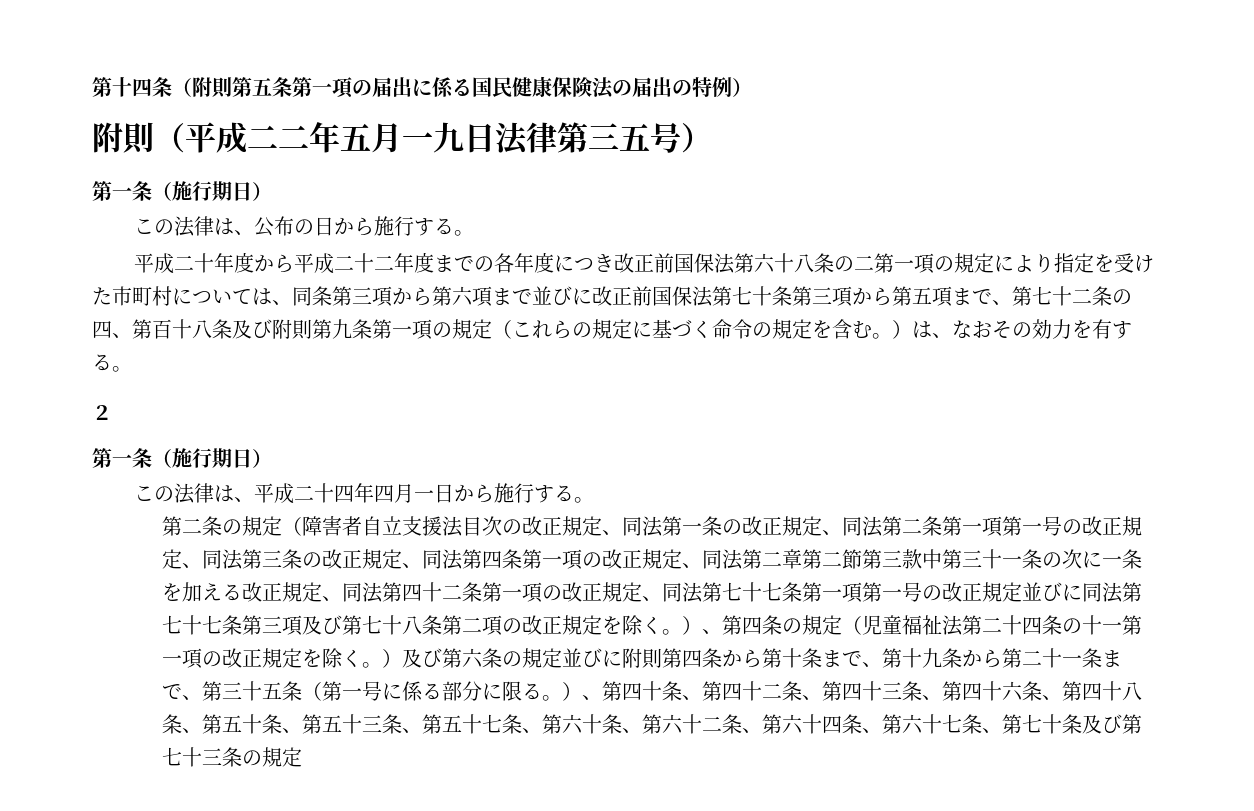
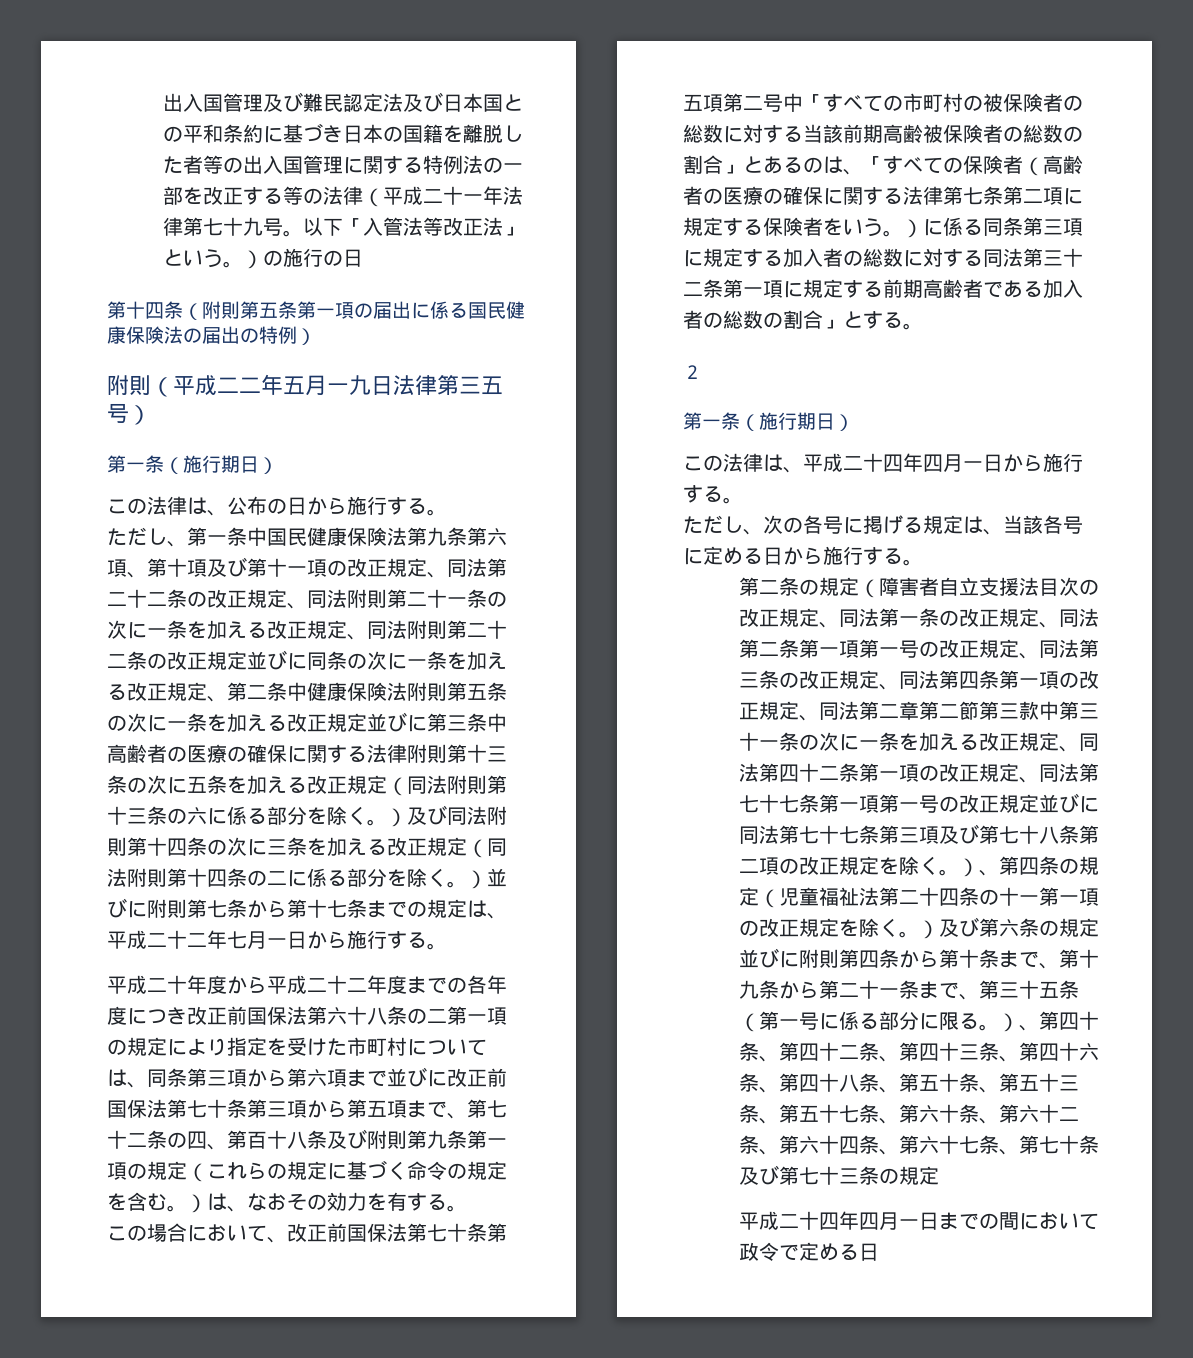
+ 出入国管理及び難民認定法及び日本国との平和条約に基づき日本の国籍を離脱した者等の出入国管理に関する特例法の一部を改正する等の法律（平成二十一年法律第七十九号。以下「入管法等改正法」という。）の施行の日
+ ただし、第一条中国民健康保険法第九条第六項、第十項及び第十一項の改正規定、同法第二十二条の改正規定、同法附則第二十一条の次に一条を加える改正規定、同法附則第二十二条の改正規定並びに同条の次に一条を加える改正規定、第二条中健康保険法附則第五条の次に一条を加える改正規定並びに第三条中高齢者の医療の確保に関する法律附則第十三条の次に五条を加える改正規定（同法附則第十三条の六に係る部分を除く。）及び同法附則第十四条の次に三条を加える改正規定（同法附則第十四条の二に係る部分を除く。）並びに附則第七条から第十七条までの規定は、平成二十二年七月一日から施行する。
+ この場合において、改正前国保法第七十条第五項第二号中「すべての市町村の被保険者の総数に対する当該前期高齢被保険者の総数の割合」とあるのは、「すべての保険者（高齢者の医療の確保に関する法律第七条第二項に規定する保険者をいう。）に係る同条第三項に規定する加入者の総数に対する同法第三十二条第一項に規定する前期高齢者である加入者の総数の割合」とする。
+ ただし、次の各号に掲げる規定は、当該各号に定める日から施行する。
+ 平成二十四年四月一日までの間において政令で定める日

